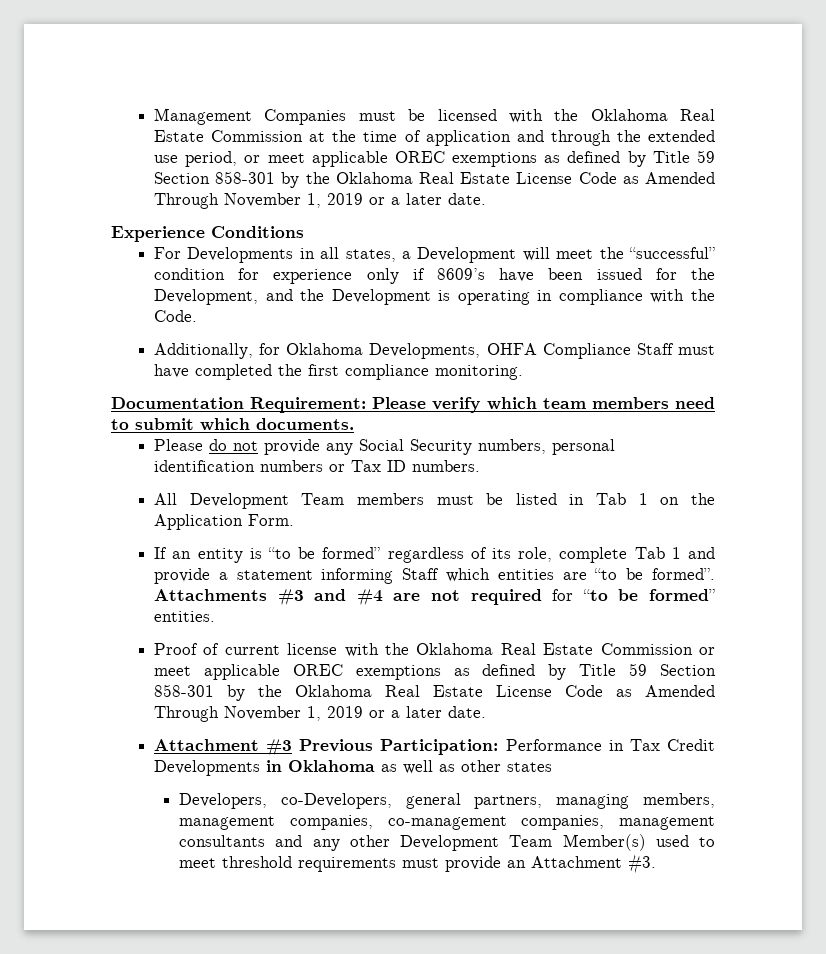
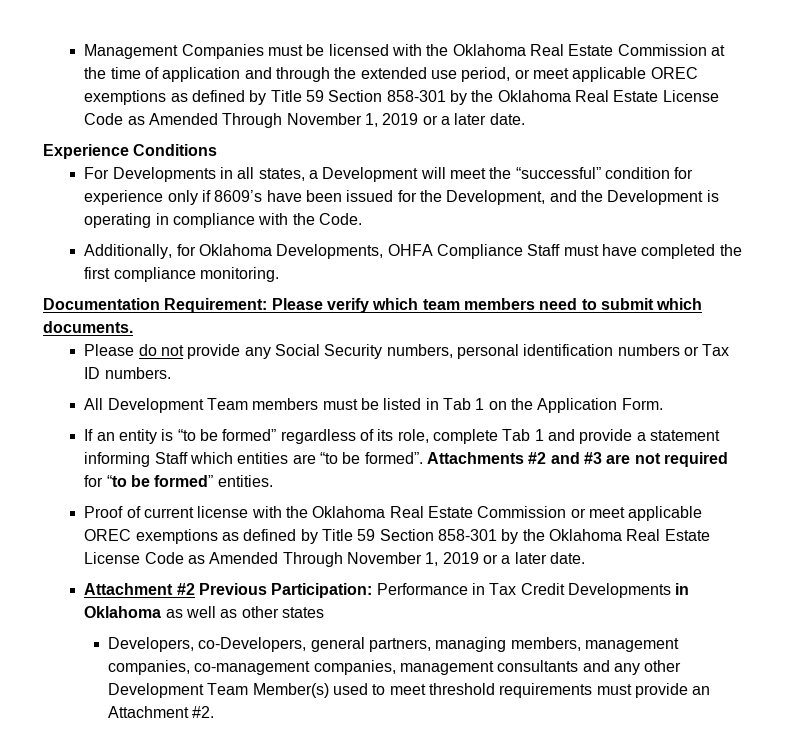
- Attachments #3 and #4 are not required for “to be formed” entities.
+ Attachments #2 and #3 are not required for “to be formed” entities.
- Attachment #3 Previous Participation: Performance in Tax Credit Developments in Oklahoma as well as other states
+ Attachment #2 Previous Participation: Performance in Tax Credit Developments in Oklahoma as well as other states
- Developers, co-Developers, general partners, managing members, management companies, co-management companies, management consultants and any other Development Team Member(s) used to meet threshold requirements must provide an Attachment #3.
+ Developers, co-Developers, general partners, managing members, management companies, co-management companies, management consultants and any other Development Team Member(s) used to meet threshold requirements must provide an Attachment #2.

